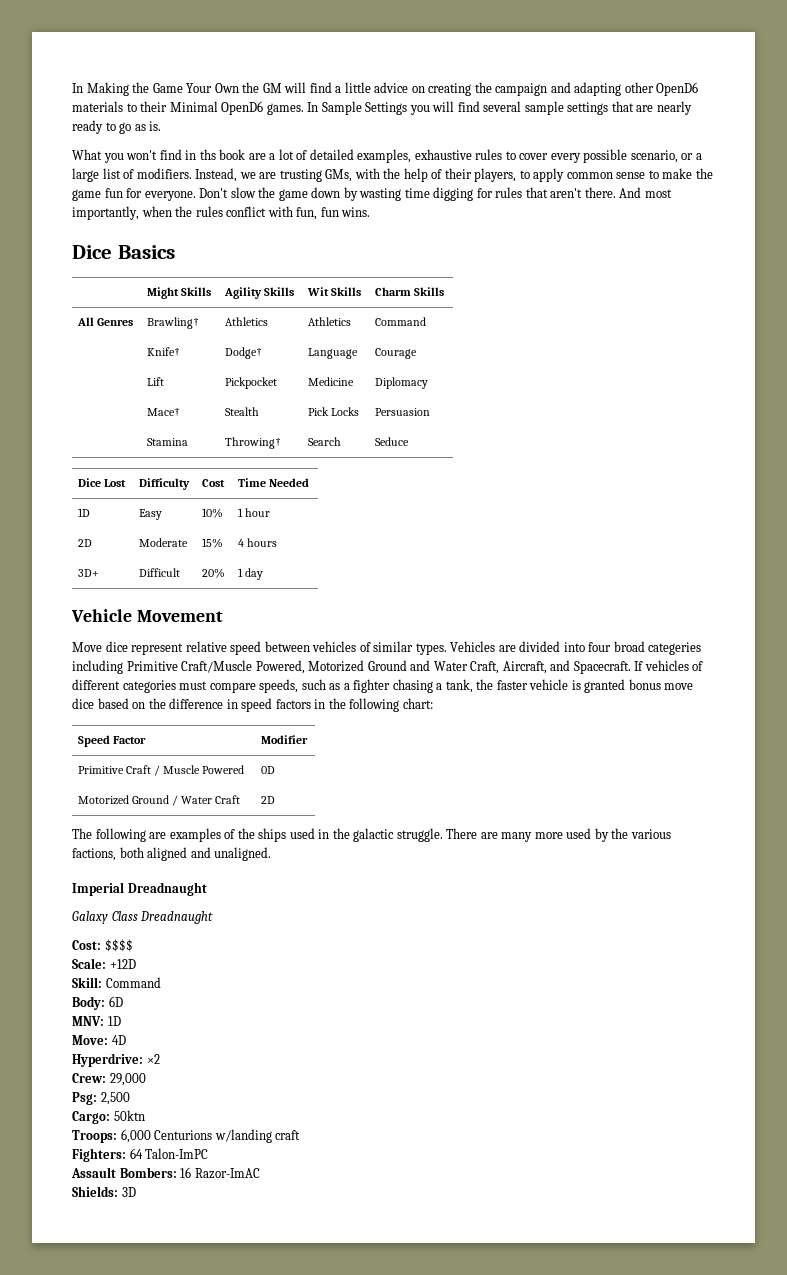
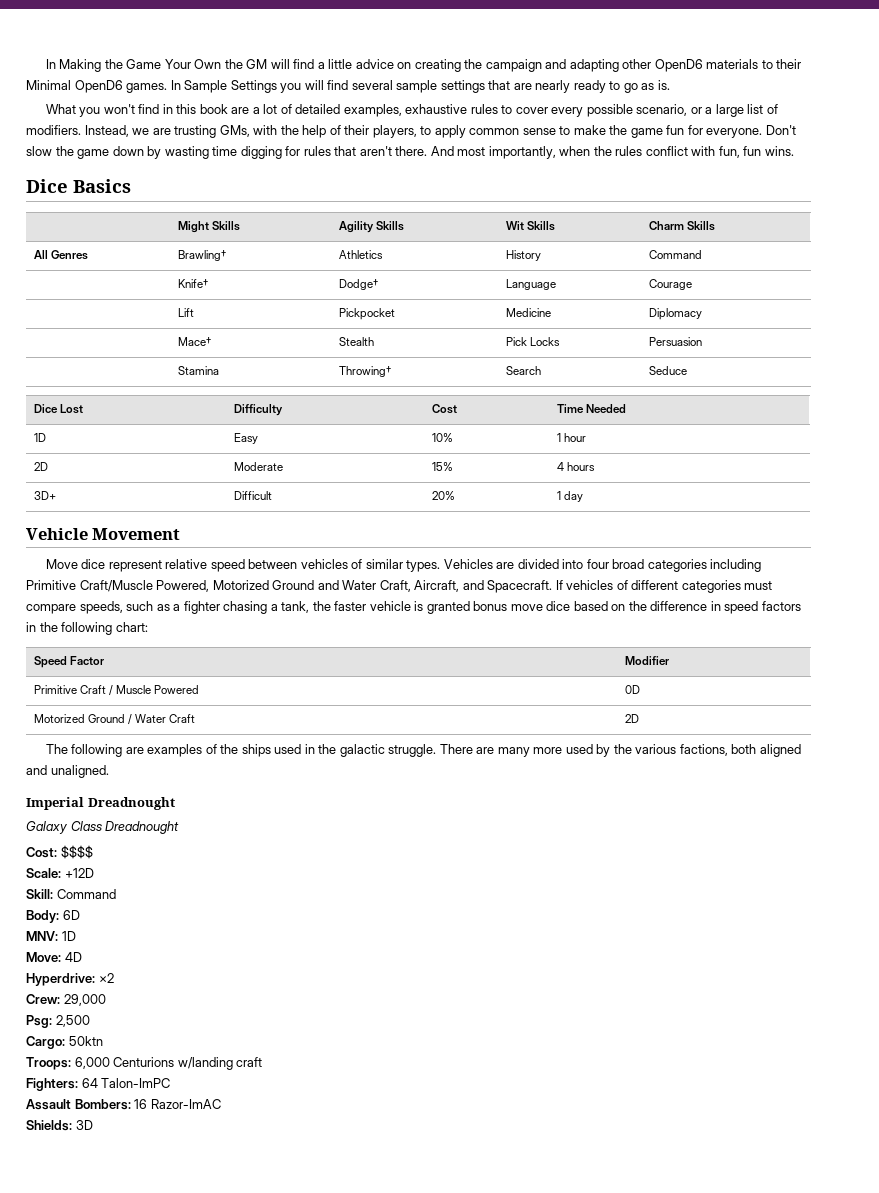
- What you won't find in ths book are a lot of detailed examples, exhaustive rules to cover every possible scenario, or a large list of modifiers.
+ What you won't find in this book are a lot of detailed examples, exhaustive rules to cover every possible scenario, or a large list of modifiers.
- All Genres | Brawling† | Athletics | Athletics | Command
+ All Genres | Brawling† | Athletics | History | Command
- Vehicles are divided into four broad categeries including Primitive Craft/Muscle Powered, Motorized Ground and Water Craft, Aircraft, and Spacecraft.
+ Vehicles are divided into four broad categories including Primitive Craft/Muscle Powered, Motorized Ground and Water Craft, Aircraft, and Spacecraft.
- Imperial Dreadnaught
+ Imperial Dreadnought
- Galaxy Class Dreadnaught
+ Galaxy Class Dreadnought

